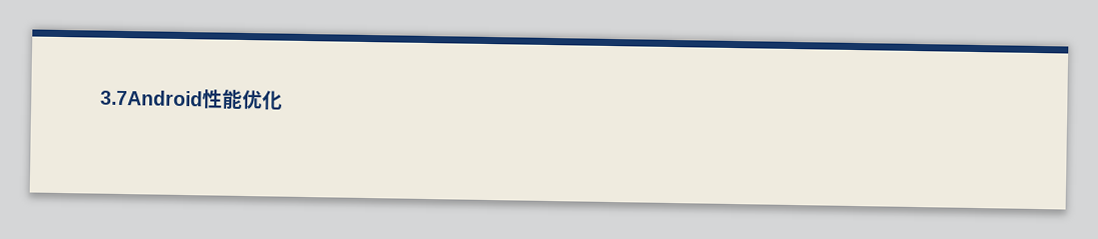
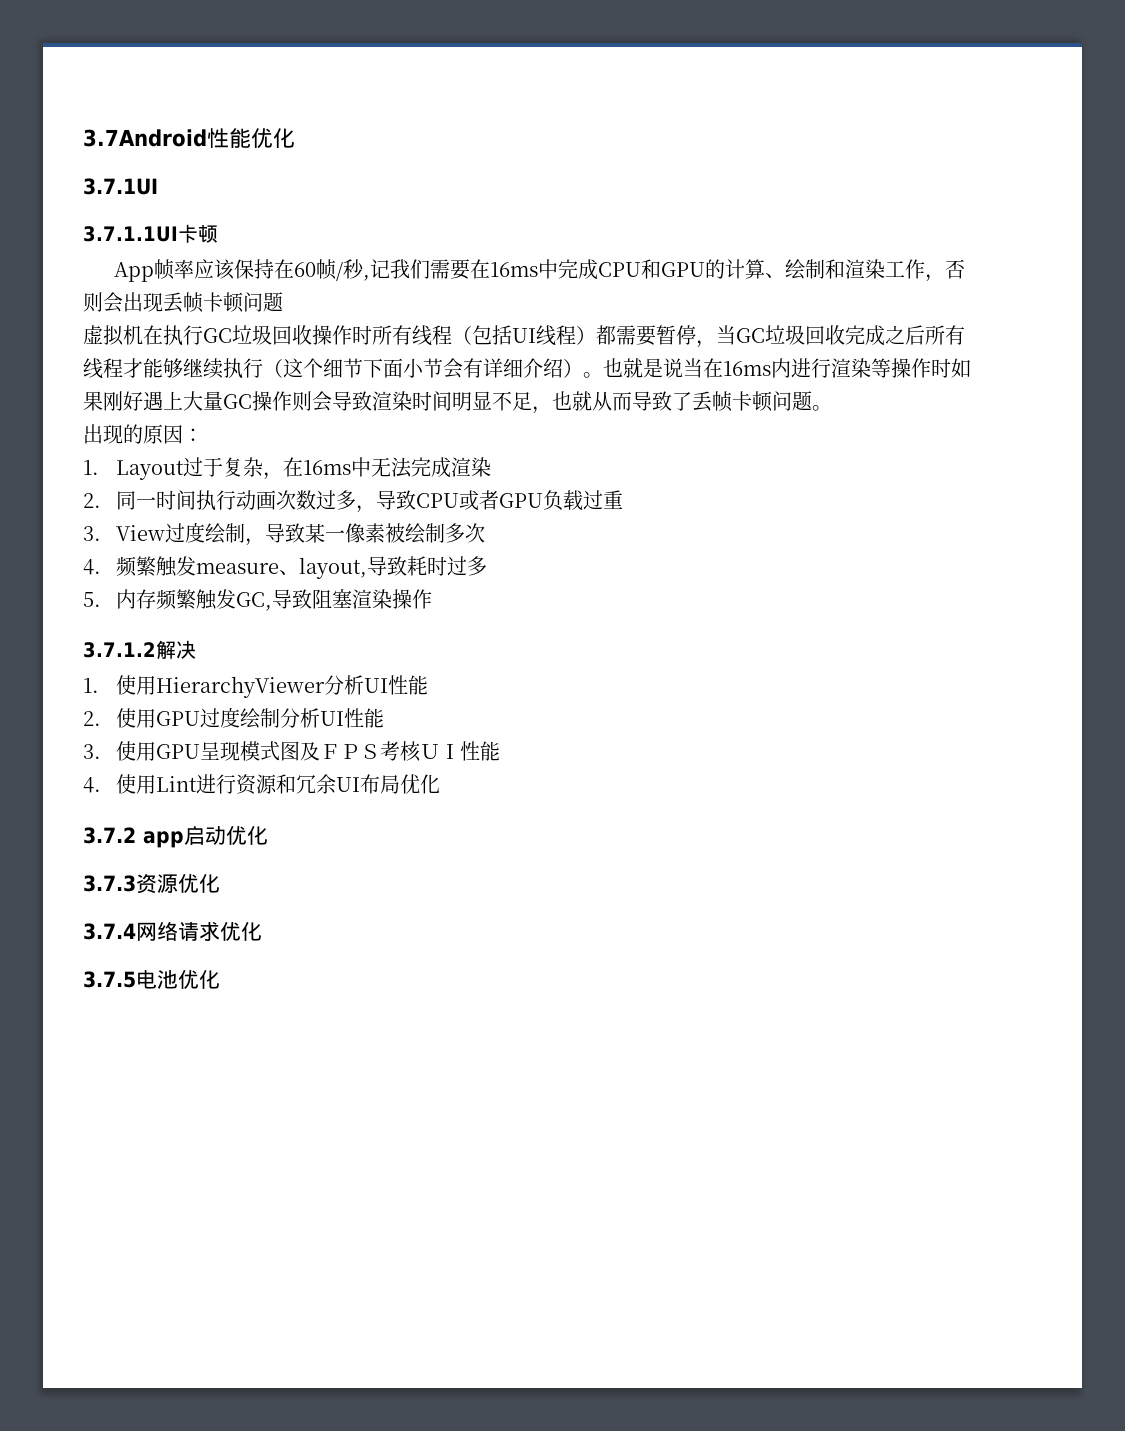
+ 3.7.1UI
+ 3.7.1.1UI卡顿
+ App帧率应该保持在60帧/秒,记我们需要在16ms中完成CPU和GPU的计算、绘制和渲染工作，否则会出现丢帧卡顿问题
+ 虚拟机在执行GC垃圾回收操作时所有线程（包括UI线程）都需要暂停，当GC垃圾回收完成之后所有线程才能够继续执行（这个细节下面小节会有详细介绍）。也就是说当在16ms内进行渲染等操作时如果刚好遇上大量GC操作则会导致渲染时间明显不足，也就从而导致了丢帧卡顿问题。
+ 出现的原因：
+ 1. Layout过于复杂，在16ms中无法完成渲染
+ 2.同一时间执行动画次数过多，导致CPU或者GPU负载过重
+ 3. View过度绘制，导致某一像素被绘制多次
+ 4.频繁触发measure、layout,导致耗时过多
+ 5.内存频繁触发GC,导致阻塞渲染操作
+ 3.7.1.2解决
+ 1.使用HierarchyViewer分析UI性能
+ 2.使用GPU过度绘制分析UI性能
+ 3.使用GPU呈现模式图及ＦＰＳ考核ＵＩ性能
+ 4.使用Lint进行资源和冗余UI布局优化
+ 3.7.2 app启动优化
+ 3.7.3资源优化
+ 3.7.4网络请求优化
+ 3.7.5电池优化

